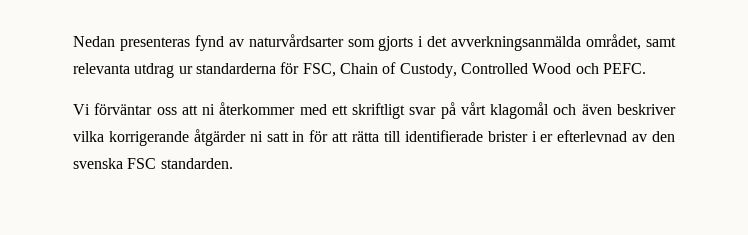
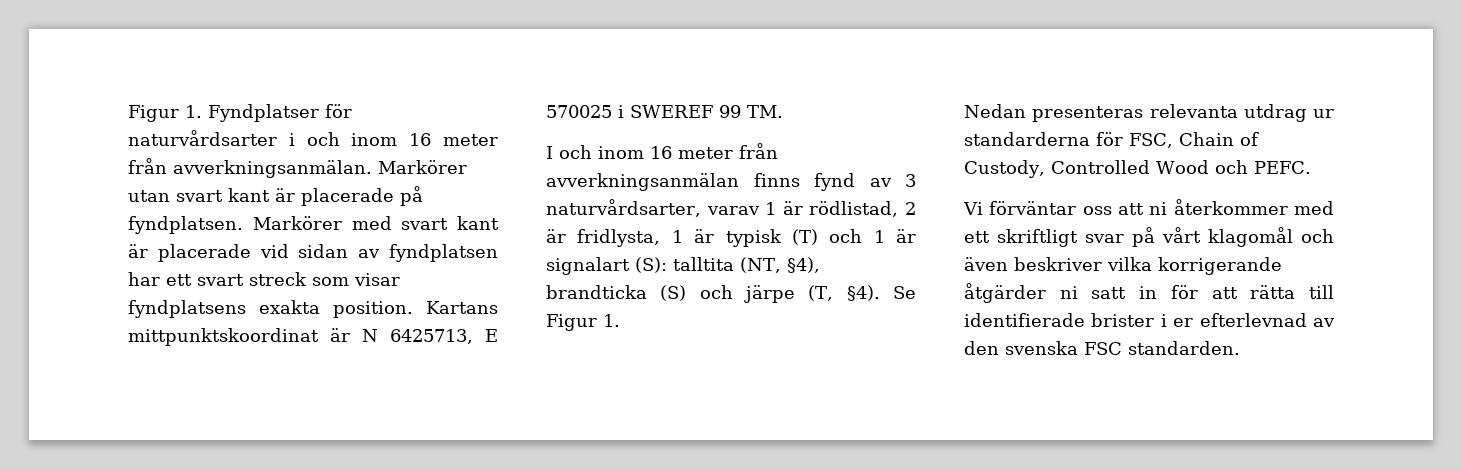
- Nedan presenteras fynd av naturvårdsarter som gjorts i det avverkningsanmälda området, samt relevanta utdrag ur standarderna för FSC, Chain of Custody, Controlled Wood och PEFC.
+ Figur 1. Fyndplatser för naturvårdsarter i och inom 16 meter från avverkningsanmälan. Markörer utan svart kant är placerade på fyndplatsen. Markörer med svart kant är placerade vid sidan av fyndplatsen har ett svart streck som visar fyndplatsens exakta position. Kartans mittpunktskoordinat är N 6425713, E 570025 i SWEREF 99 TM.
+ I och inom 16 meter från avverkningsanmälan finns fynd av 3 naturvårdsarter, varav 1 är rödlistad, 2 är fridlysta, 1 är typisk (T) och 1 är signalart (S): talltita (NT, §4), brandticka (S) och järpe (T, §4). Se Figur 1.
+ Nedan presenteras relevanta utdrag ur standarderna för FSC, Chain of Custody, Controlled Wood och PEFC.

